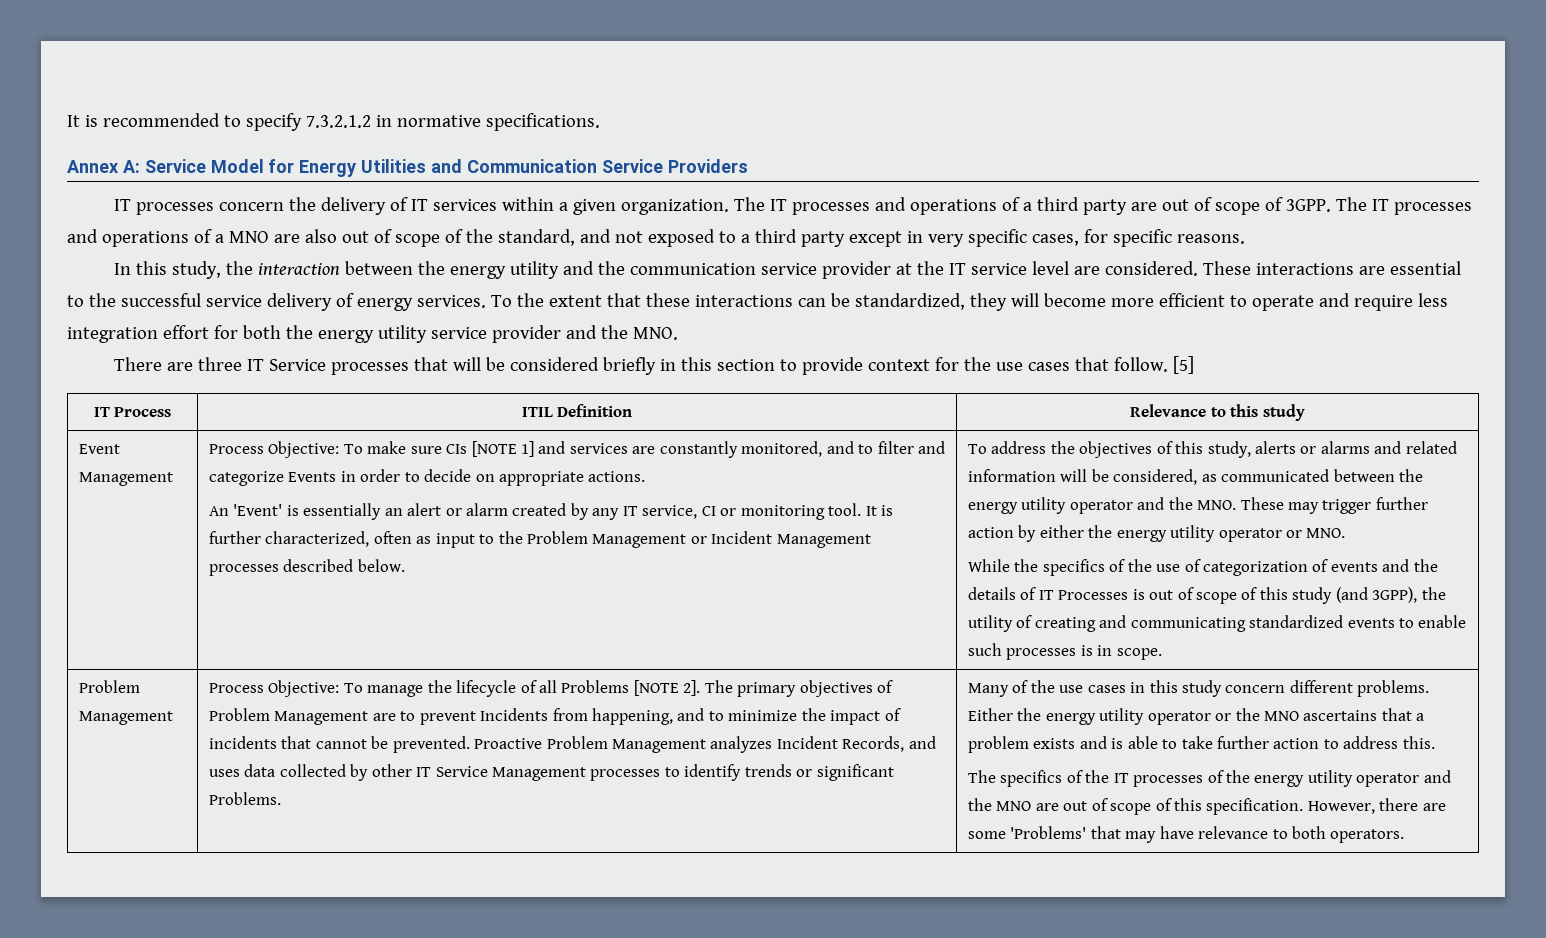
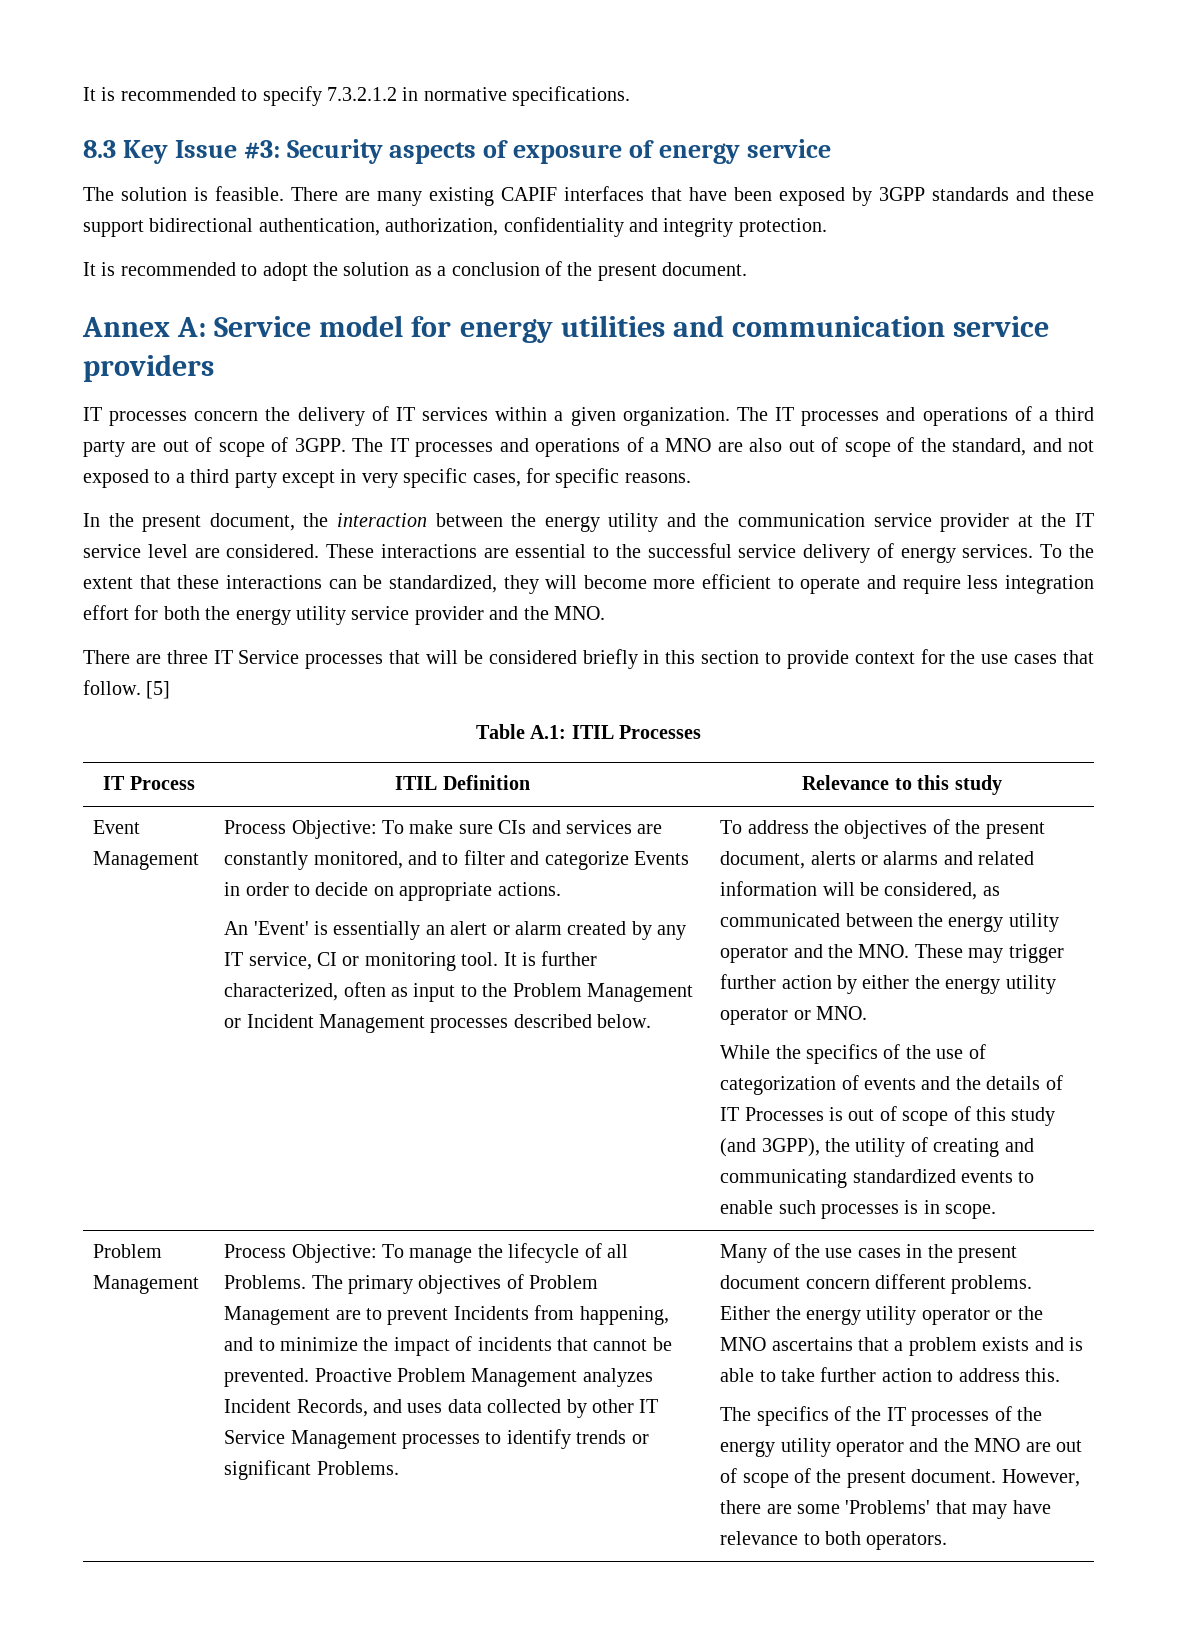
- Annex A: Service Model for Energy Utilities and Communication Service Providers
+ 8.3 Key Issue #3: Security aspects of exposure of energy service
+ The solution is feasible. There are many existing CAPIF interfaces that have been exposed by 3GPP standards and these support bidirectional authentication, authorization, confidentiality and integrity protection.
+ It is recommended to adopt the solution as a conclusion of the present document.
+ Annex A: Service model for energy utilities and communication service providers
- In this study, the interaction between the energy utility and the communication service provider at the IT service level are considered.
+ In the present document, the interaction between the energy utility and the communication service provider at the IT service level are considered.
+ Table A.1: ITIL Processes
- Process Objective: To make sure CIs [NOTE 1] and services are constantly monitored, and to filter and categorize Events in order to decide on appropriate actions.
+ Process Objective: To make sure CIs and services are constantly monitored, and to filter and categorize Events in order to decide on appropriate actions.
- To address the objectives of this study, alerts or alarms and related information will be considered, as communicated between the energy utility operator and the MNO. These may trigger further action by either the energy utility operator or MNO.
+ To address the objectives of the present document, alerts or alarms and related information will be considered, as communicated between the energy utility operator and the MNO. These may trigger further action by either the energy utility operator or MNO.
- Process Objective: To manage the lifecycle of all Problems [NOTE 2].
+ Process Objective: To manage the lifecycle of all Problems.
- Many of the use cases in this study concern different problems.
+ Many of the use cases in the present document concern different problems.
- The specifics of the IT processes of the energy utility operator and the MNO are out of scope of this specification.
+ The specifics of the IT processes of the energy utility operator and the MNO are out of scope of the present document.

